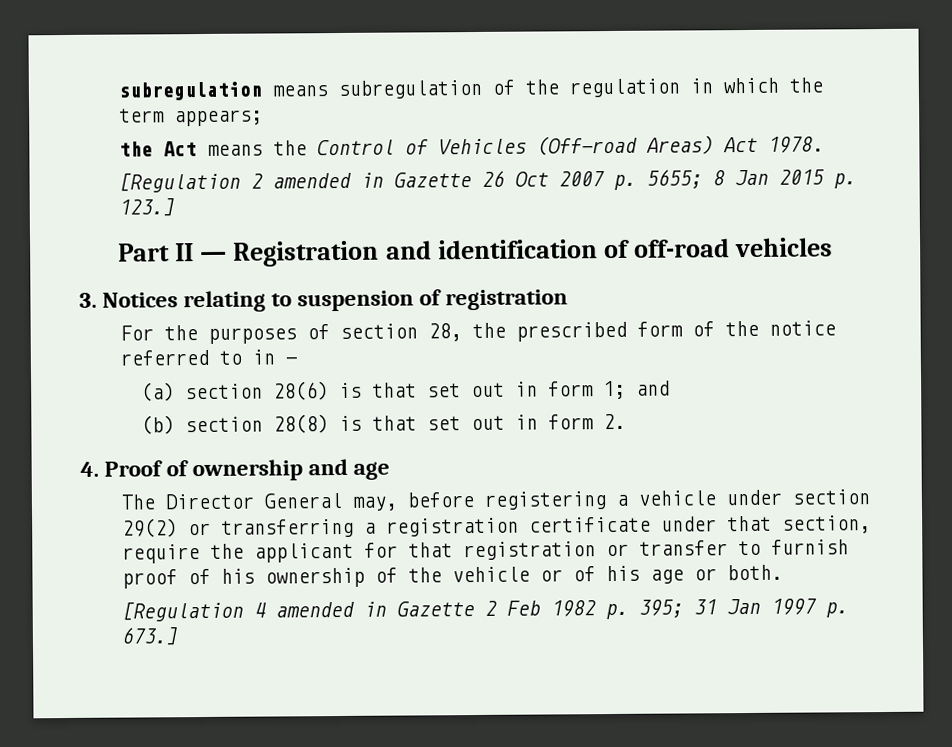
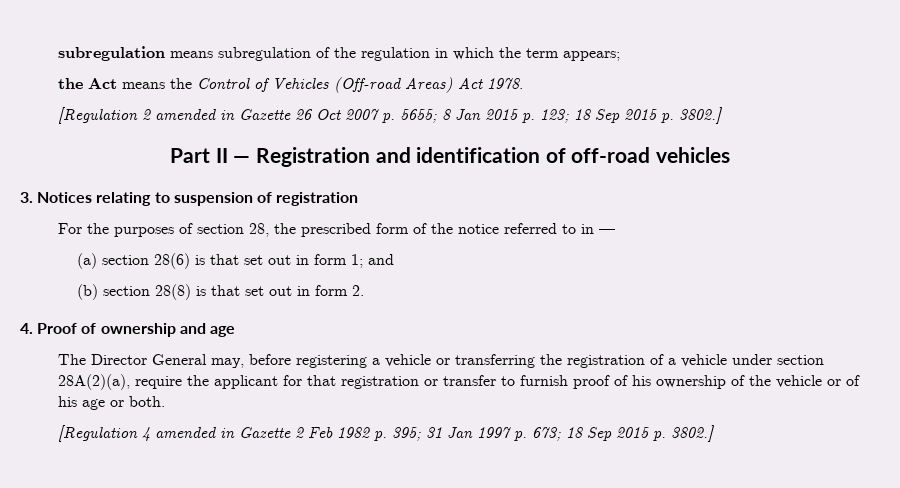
- [Regulation 2 amended in Gazette 26 Oct 2007 p. 5655; 8 Jan 2015 p. 123.]
+ [Regulation 2 amended in Gazette 26 Oct 2007 p. 5655; 8 Jan 2015 p. 123; 18 Sep 2015 p. 3802.]
- The Director General may, before registering a vehicle under section 29(2) or transferring a registration certificate under that section, require the applicant for that registration or transfer to furnish proof of his ownership of the vehicle or of his age or both.
+ The Director General may, before registering a vehicle or transferring the registration of a vehicle under section 28A(2)(a), require the applicant for that registration or transfer to furnish proof of his ownership of the vehicle or of his age or both.
- [Regulation 4 amended in Gazette 2 Feb 1982 p. 395; 31 Jan 1997 p. 673.]
+ [Regulation 4 amended in Gazette 2 Feb 1982 p. 395; 31 Jan 1997 p. 673; 18 Sep 2015 p. 3802.]

